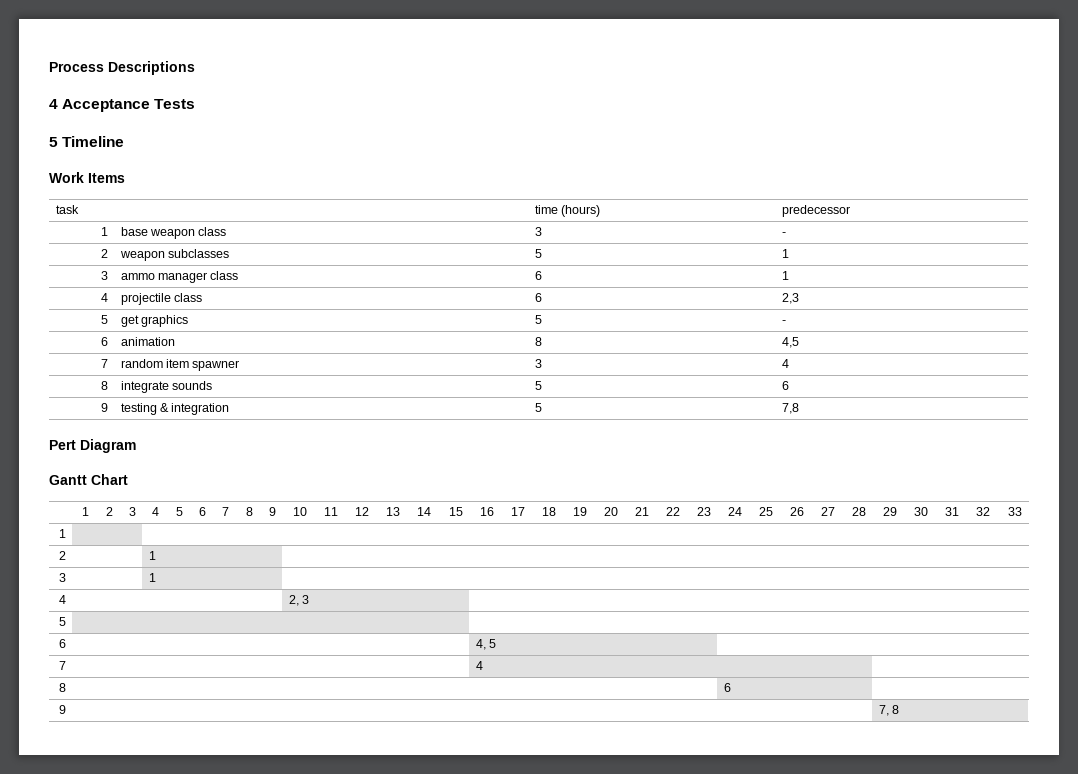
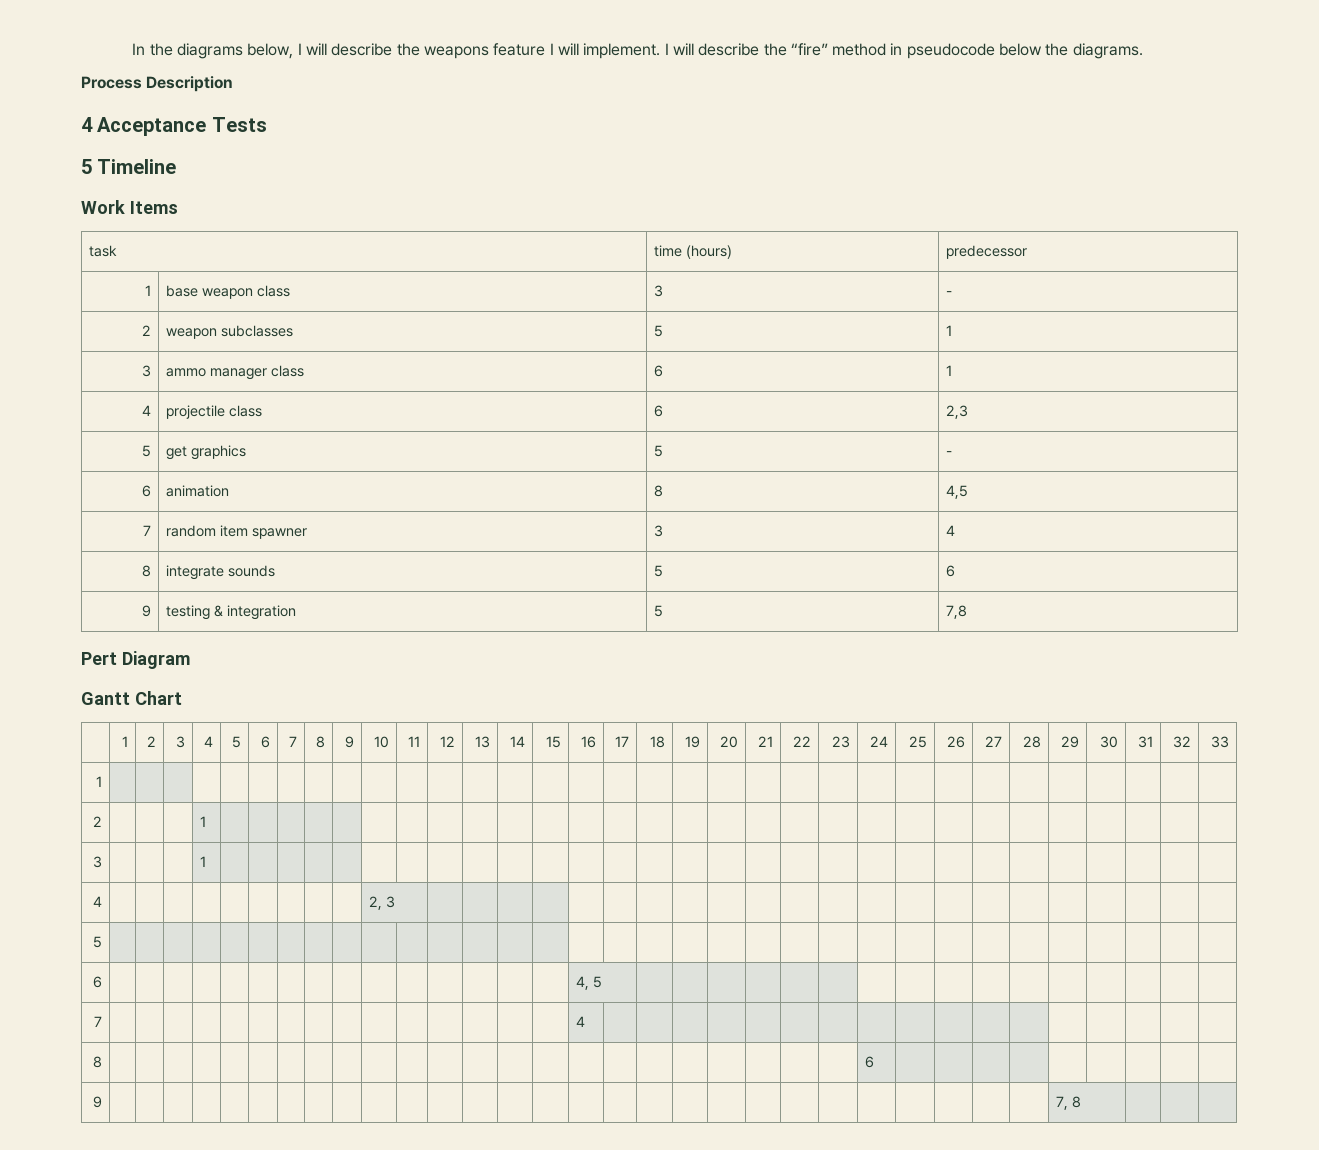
- Process Descriptions
+ In the diagrams below, I will describe the weapons feature I will implement. I will describe the “fire” method in pseudocode below the diagrams.
+ Process Description

